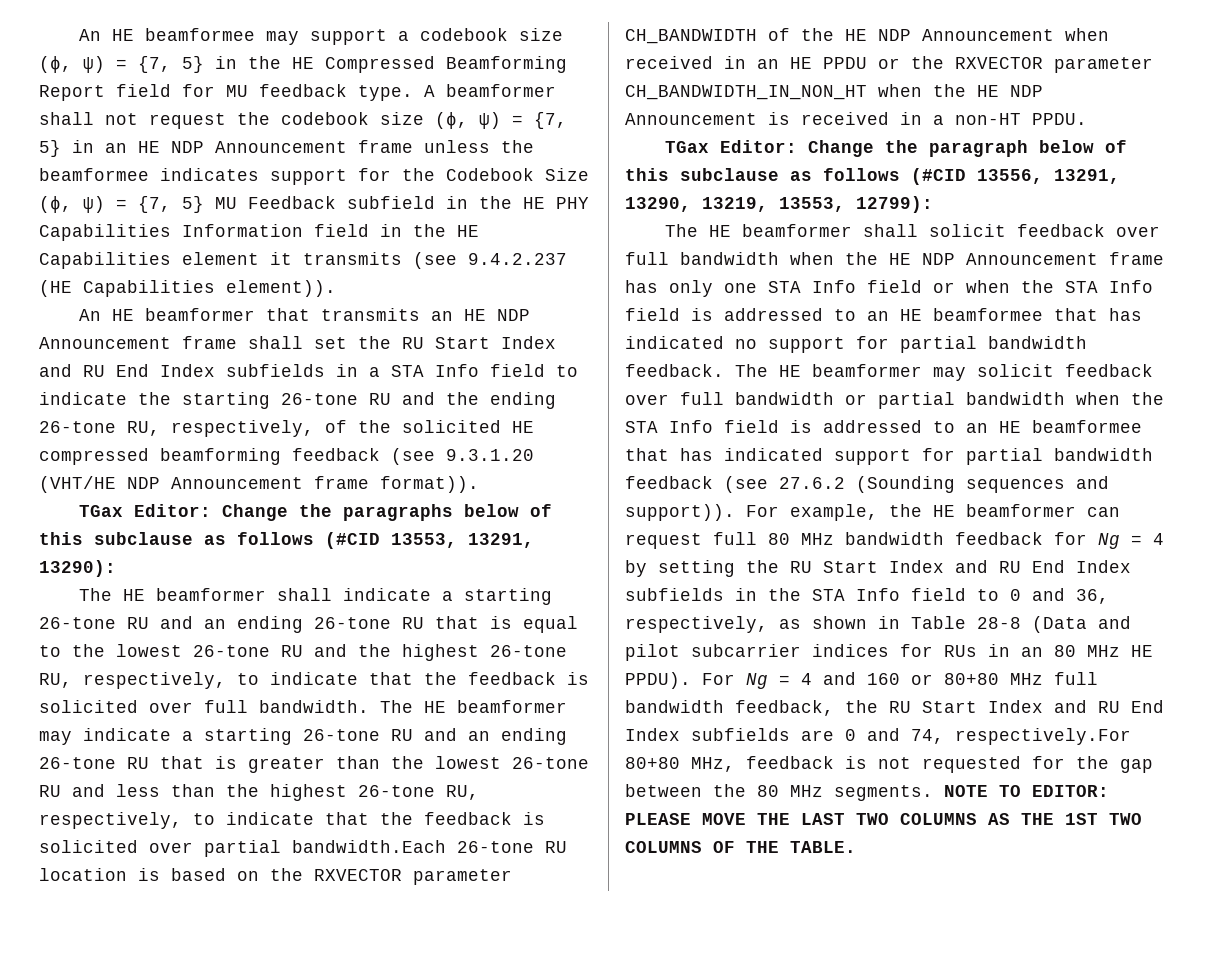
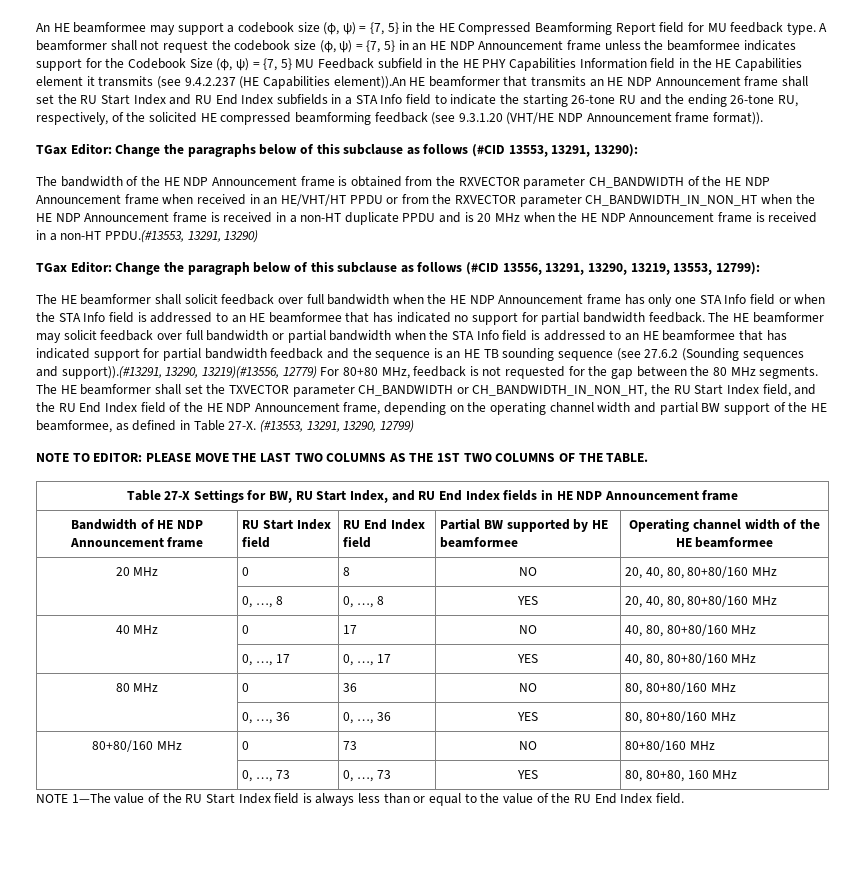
- A beamformer shall not request the codebook size (ϕ, ψ) = {7, 5} in an HE NDP Announcement frame unless the beamformee indicates support for the Codebook Size (ϕ, ψ) = {7, 5} MU Feedback subfield in the HE PHY Capabilities Information field in the HE Capabilities element it transmits (see 9.4.2.237 (HE Capabilities element)).
- An HE beamformer that transmits an HE NDP Announcement frame shall set the RU Start Index and RU End Index subfields in a STA Info field to indicate the starting 26-tone RU and the ending 26-tone RU, respectively, of the solicited HE compressed beamforming feedback (see 9.3.1.20 (VHT/HE NDP Announcement frame format)).
+ A beamformer shall not request the codebook size (ϕ, ψ) = {7, 5} in an HE NDP Announcement frame unless the beamformee indicates support for the Codebook Size (ϕ, ψ) = {7, 5} MU Feedback subfield in the HE PHY Capabilities Information field in the HE Capabilities element it transmits (see 9.4.2.237 (HE Capabilities element)).An HE beamformer that transmits an HE NDP Announcement frame shall set the RU Start Index and RU End Index subfields in a STA Info field to indicate the starting 26-tone RU and the ending 26-tone RU, respectively, of the solicited HE compressed beamforming feedback (see 9.3.1.20 (VHT/HE NDP Announcement frame format)).
- The HE beamformer shall indicate a starting 26-tone RU and an ending 26-tone RU that is equal to the lowest 26-tone RU and the highest 26-tone RU, respectively, to indicate that the feedback is solicited over full bandwidth. The HE beamformer may indicate a starting 26-tone RU and an ending 26-tone RU that is greater than the lowest 26-tone RU and less than the highest 26-tone RU, respectively, to indicate that the feedback is solicited over partial bandwidth.Each 26-tone RU location is based on the RXVECTOR parameter CH_BANDWIDTH of the HE NDP Announcement when received in an HE PPDU or the RXVECTOR parameter CH_BANDWIDTH_IN_NON_HT when the HE NDP Announcement is received in a non-HT PPDU.
+ The bandwidth of the HE NDP Announcement frame is obtained from the RXVECTOR parameter CH_BANDWIDTH of the HE NDP Announcement frame when received in an HE/VHT/HT PPDU or from the RXVECTOR parameter CH_BANDWIDTH_IN_NON_HT when the HE NDP Announcement frame is received in a non-HT duplicate PPDU and is 20 MHz when the HE NDP Announcement frame is received in a non-HT PPDU.(#13553, 13291, 13290)
- The HE beamformer may solicit feedback over full bandwidth or partial bandwidth when the STA Info field is addressed to an HE beamformee that has indicated support for partial bandwidth feedback (see 27.6.2 (Sounding sequences and support)). For example, the HE beamformer can request full 80 MHz bandwidth feedback for Ng = 4 by setting the RU Start Index and RU End Index subfields in the STA Info field to 0 and 36, respectively, as shown in Table 28-8 (Data and pilot subcarrier indices for RUs in an 80 MHz HE PPDU). For Ng = 4 and 160 or 80+80 MHz full bandwidth feedback, the RU Start Index and RU End Index subfields are 0 and 74, respectively.For 80+80 MHz, feedback is not requested for the gap between the 80 MHz segments. NOTE TO EDITOR:
+ The HE beamformer may solicit feedback over full bandwidth or partial bandwidth when the STA Info field is addressed to an HE beamformee that has indicated support for partial bandwidth feedback and the sequence is an HE TB sounding sequence (see 27.6.2 (Sounding sequences and support)).(#13291, 13290, 13219)(#13556, 12779) For 80+80 MHz, feedback is not requested for the gap between the 80 MHz segments. The HE beamformer shall set the TXVECTOR parameter CH_BANDWIDTH or CH_BANDWIDTH_IN_NON_HT, the RU Start Index field, and the RU End Index field of the HE NDP Announcement frame, depending on the operating channel width and partial BW support of the HE beamformee, as defined in Table 27-X. (#13553, 13291, 13290, 12799)
+ NOTE TO EDITOR:
+ Table 27-X Settings for BW, RU Start Index, and RU End Index fields in HE NDP Announcement frame
+ Bandwidth of HE NDP Announcement frame | RU Start Index field | RU End Index field | Partial BW supported by HE beamformee | Operating channel width of the HE beamformee
+ 20 MHz | 0 | 8 | NO | 20, 40, 80, 80+80/160 MHz
+ | 0, …, 8 | 0, …, 8 | YES | 20, 40, 80, 80+80/160 MHz
+ 40 MHz | 0 | 17 | NO | 40, 80, 80+80/160 MHz
+ | 0, …, 17 | 0, …, 17 | YES | 40, 80, 80+80/160 MHz
+ 80 MHz | 0 | 36 | NO | 80, 80+80/160 MHz
+ | 0, …, 36 | 0, …, 36 | YES | 80, 80+80/160 MHz
+ 80+80/160 MHz | 0 | 73 | NO | 80+80/160 MHz
+ | 0, …, 73 | 0, …, 73 | YES | 80, 80+80, 160 MHz
+ NOTE 1—The value of the RU Start Index field is always less than or equal to the value of the RU End Index field.

